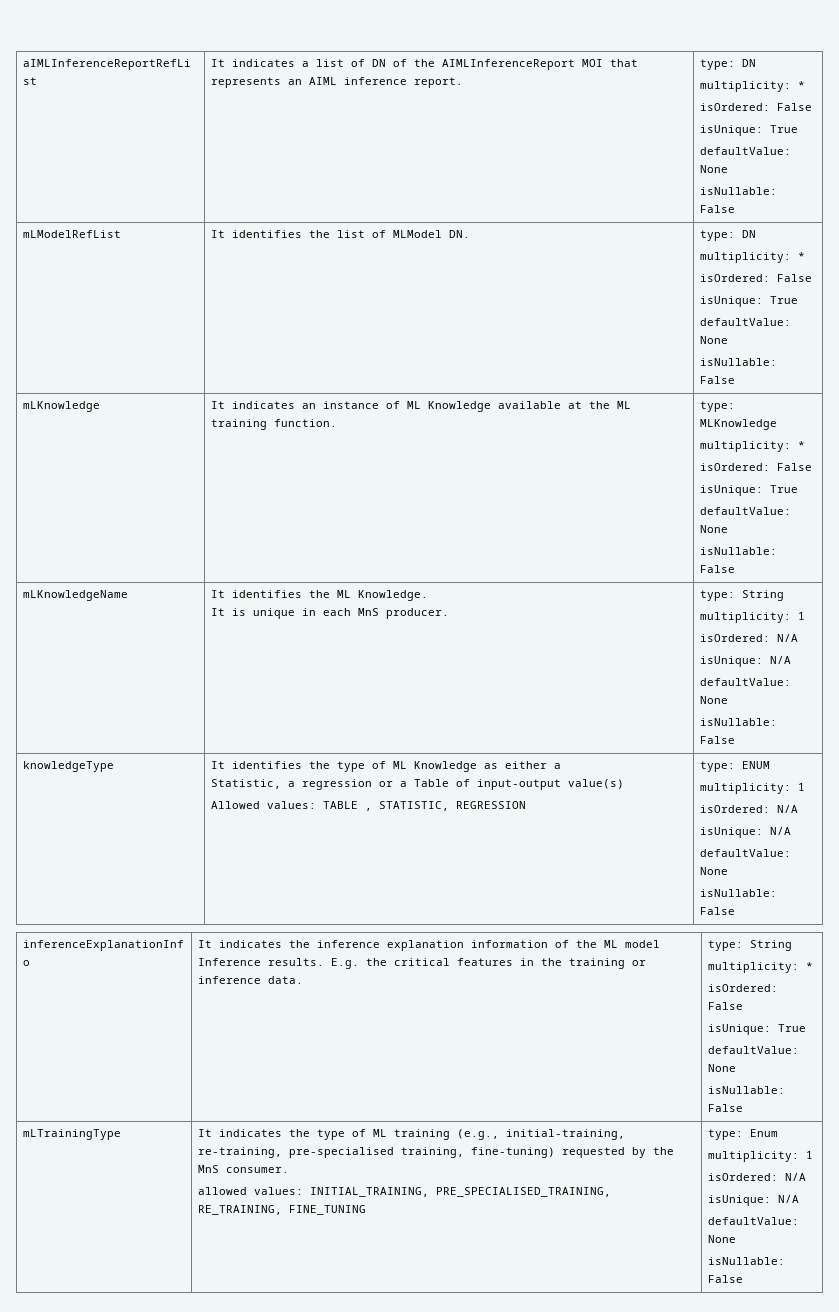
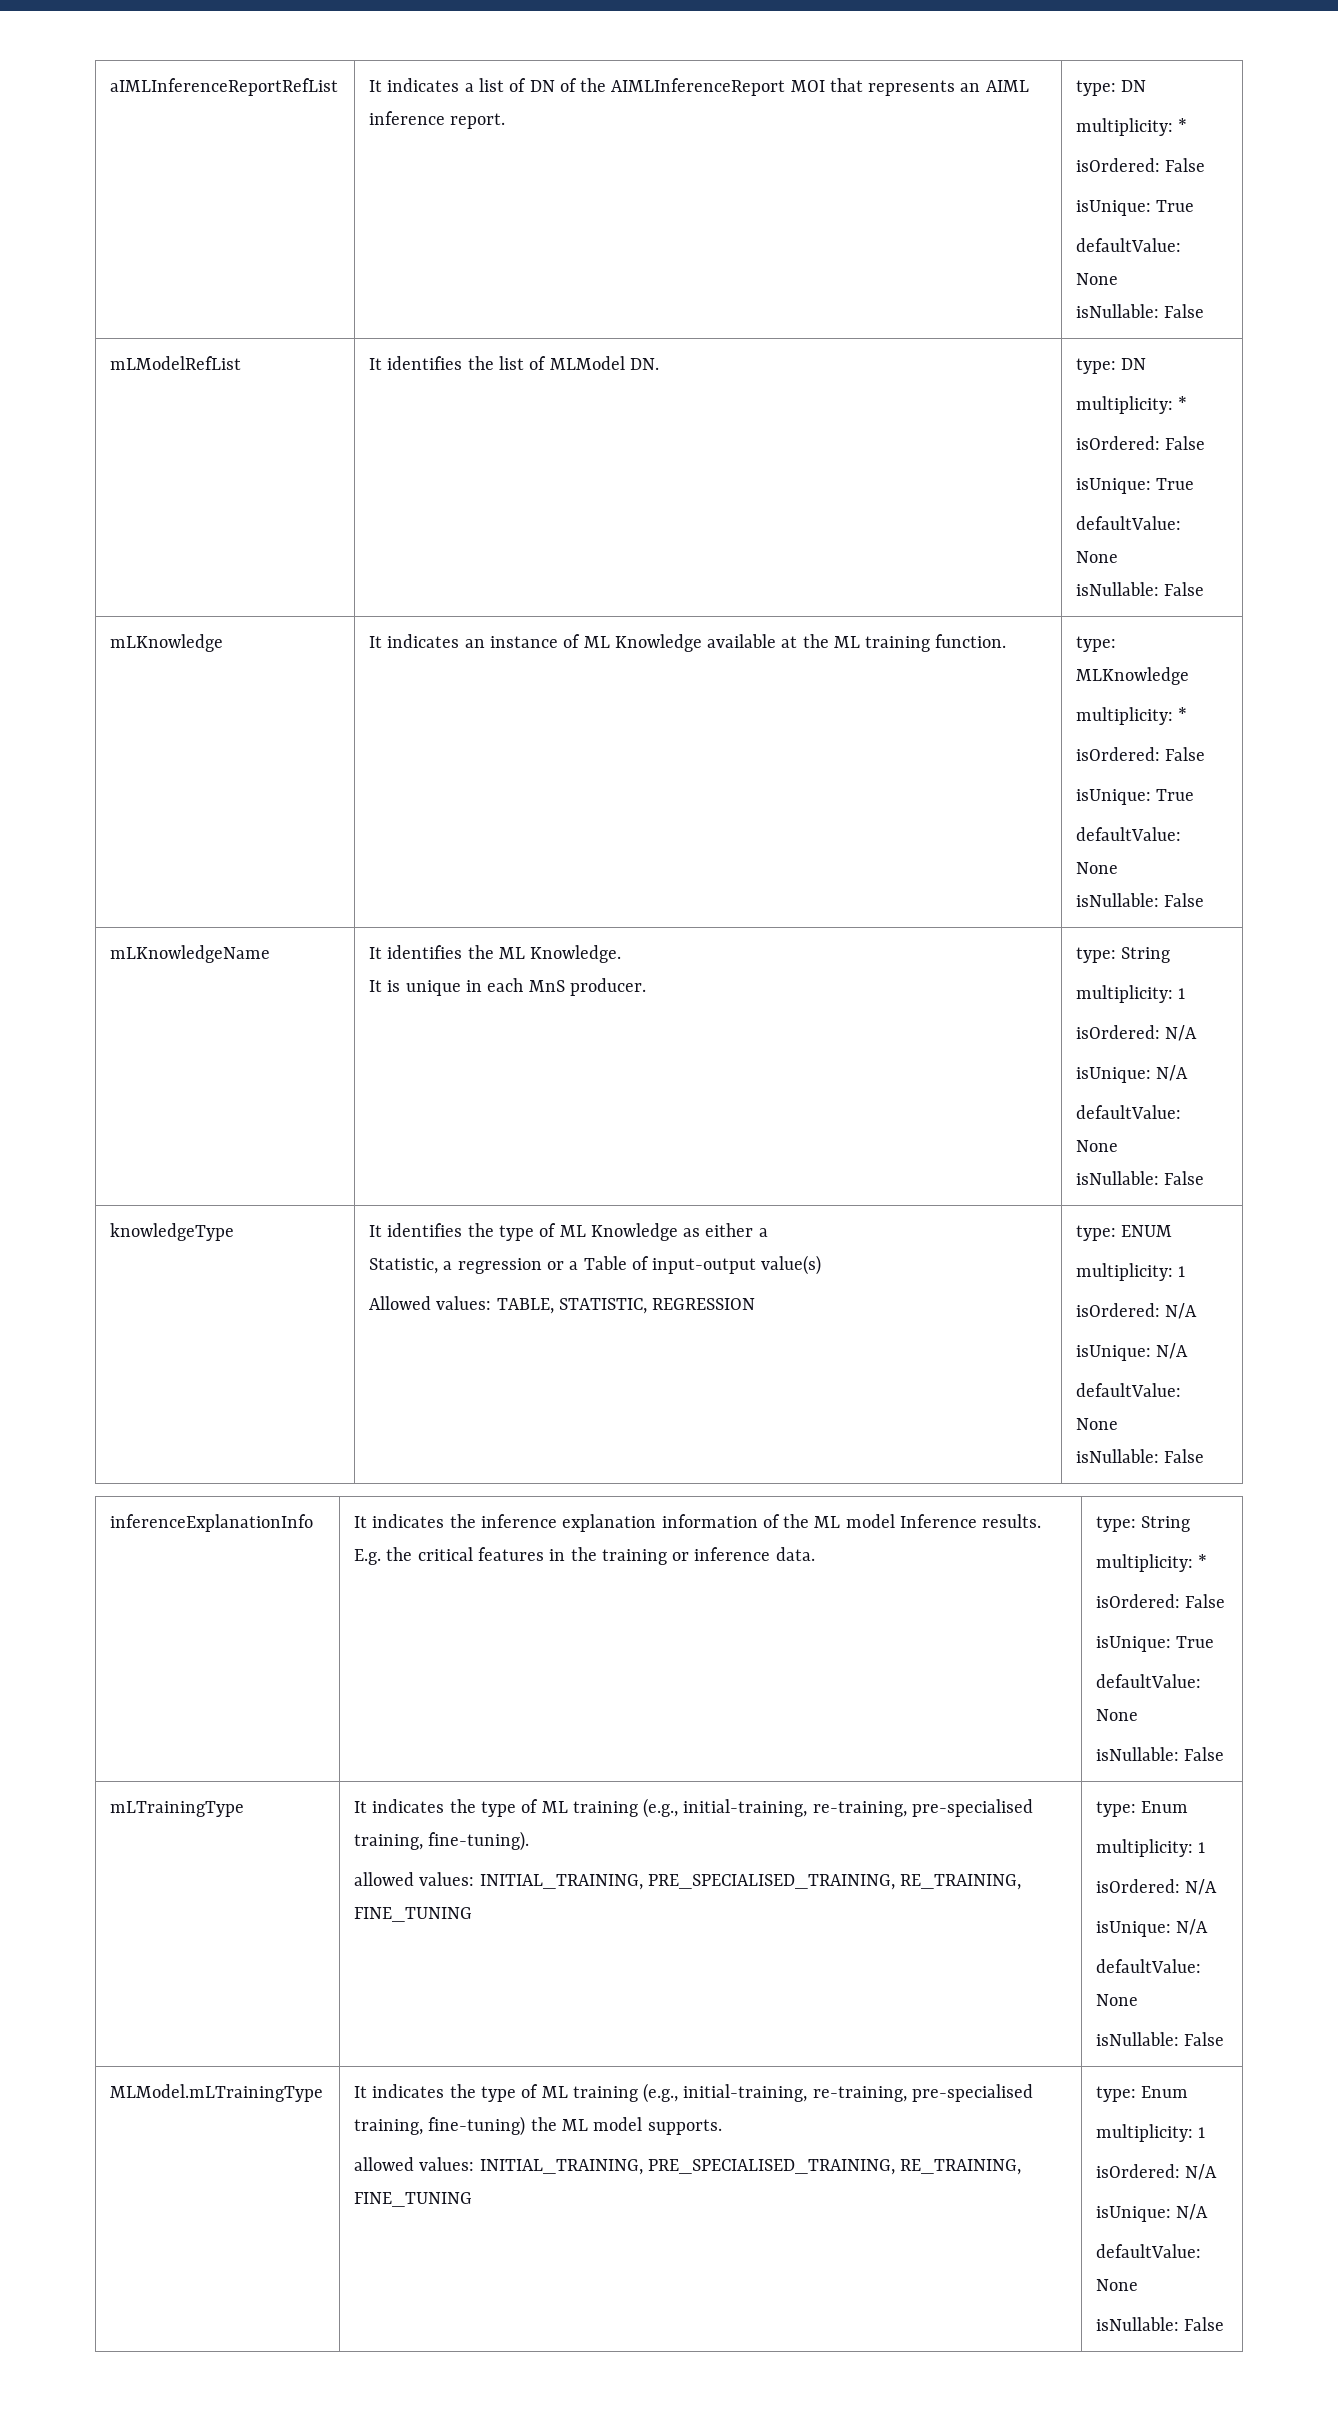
  knowledgeType | It identifies the type of ML Knowledge as either a
  Statistic, a regression or a Table of input-output value(s)
- Allowed values: TABLE , STATISTIC, REGRESSION | type: ENUM
+ Allowed values: TABLE, STATISTIC, REGRESSION | type: ENUM
- mLTrainingType | It indicates the type of ML training (e.g., initial-training, re-training, pre-specialised training, fine-tuning) requested by the MnS consumer.
+ mLTrainingType | It indicates the type of ML training (e.g., initial-training, re-training, pre-specialised training, fine-tuning).
+ MLModel.mLTrainingType | It indicates the type of ML training (e.g., initial-training, re-training, pre-specialised training, fine-tuning) the ML model supports.
+ allowed values: INITIAL_TRAINING, PRE_SPECIALISED_TRAINING, RE_TRAINING, FINE_TUNING | type: Enum
+ multiplicity: 1
+ isOrdered: N/A
+ isUnique: N/A
+ defaultValue: None
+ isNullable: False

